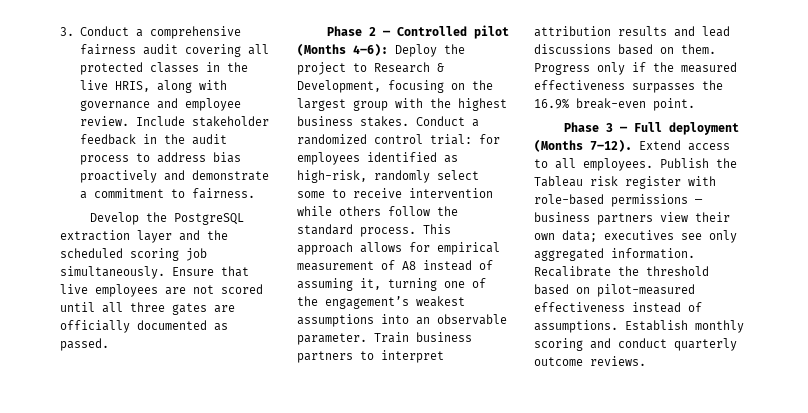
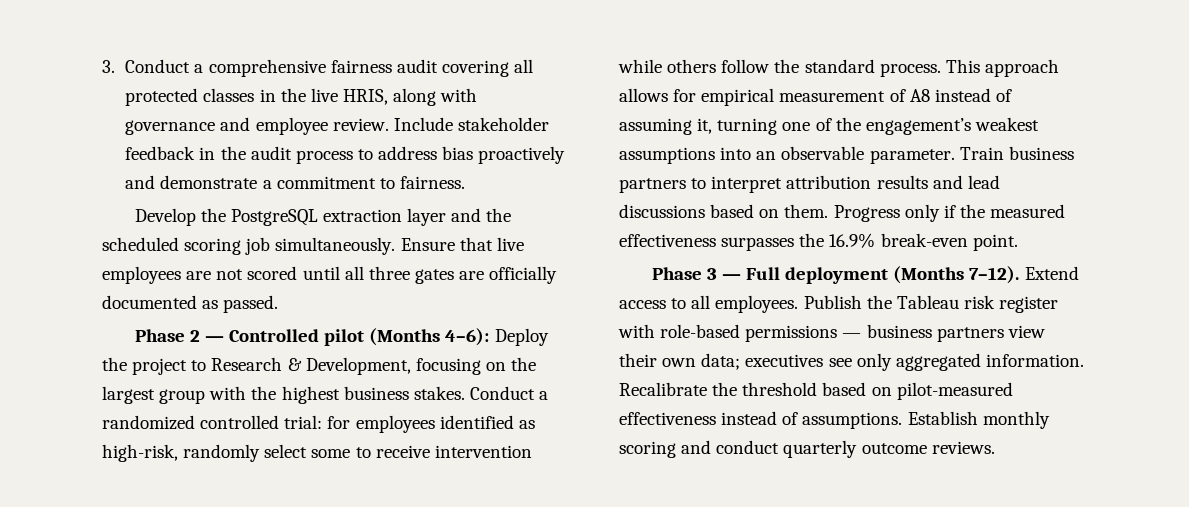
- Conduct a randomized control trial: for employees identified as high-risk, randomly select some to receive intervention while others follow the standard process.
+ Conduct a randomized controlled trial: for employees identified as high-risk, randomly select some to receive intervention while others follow the standard process.

